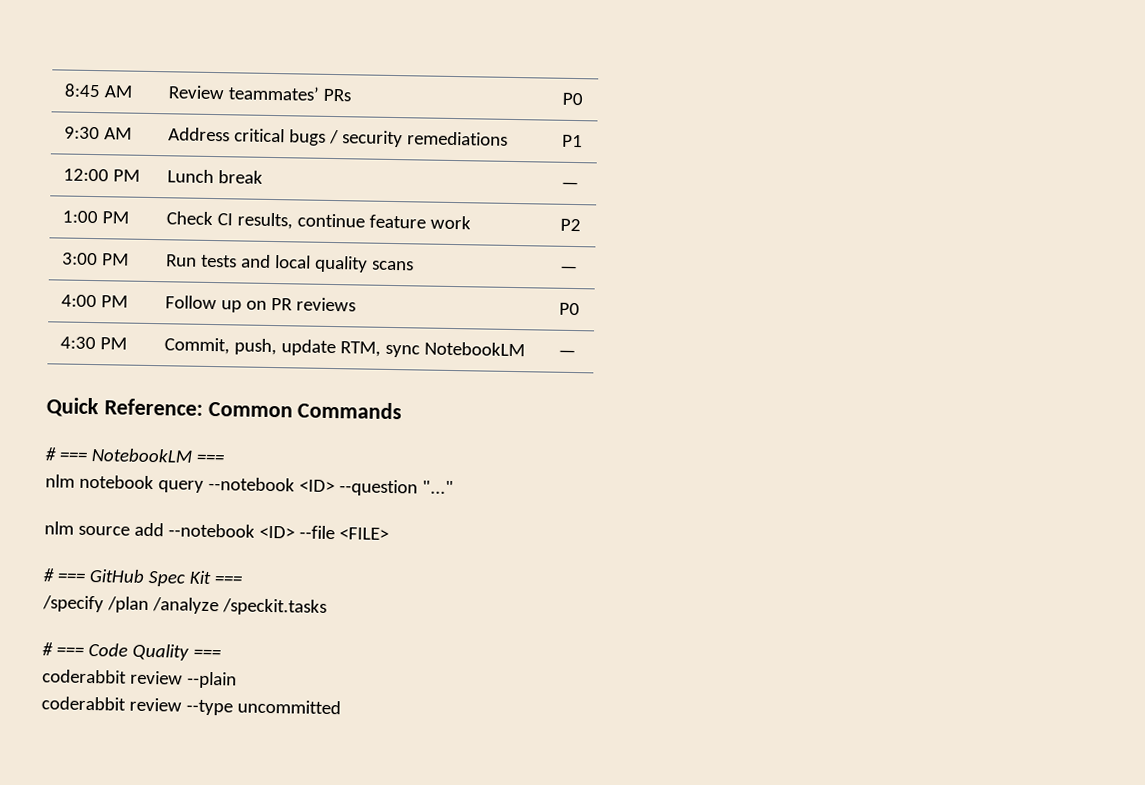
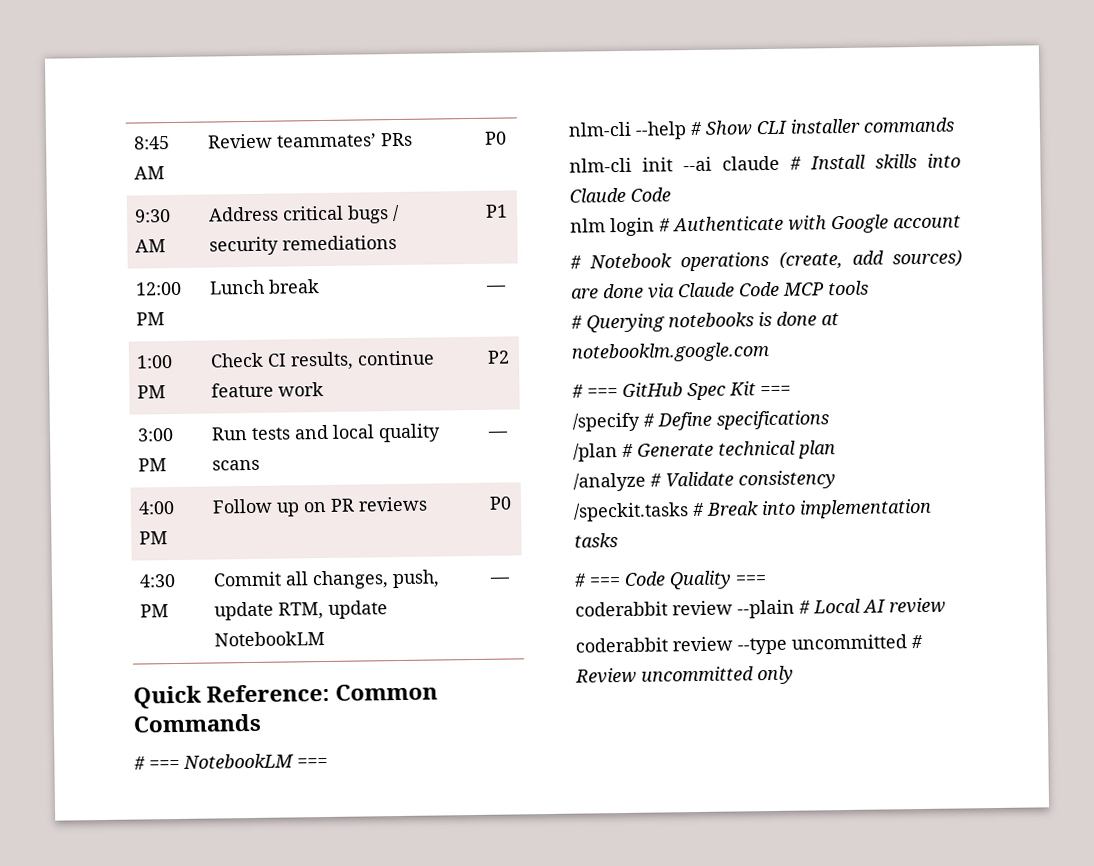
- 4:30 PM | Commit, push, update RTM, sync NotebookLM | —
+ 4:30 PM | Commit all changes, push, update RTM, update NotebookLM | —
- nlm notebook query --notebook <ID> --question "..."
- nlm source add --notebook <ID> --file <FILE>
+ nlm-cli --help # Show CLI installer commands
+ nlm-cli init --ai claude # Install skills into Claude Code
+ nlm login # Authenticate with Google account
+ # Notebook operations (create, add sources) are done via Claude Code MCP tools
+ # Querying notebooks is done at notebooklm.google.com
- /specify /plan /analyze /speckit.tasks
+ /specify # Define specifications
+ /plan # Generate technical plan
+ /analyze # Validate consistency
+ /speckit.tasks # Break into implementation tasks
- coderabbit review --plain
+ coderabbit review --plain # Local AI review
- coderabbit review --type uncommitted
+ coderabbit review --type uncommitted # Review uncommitted only

